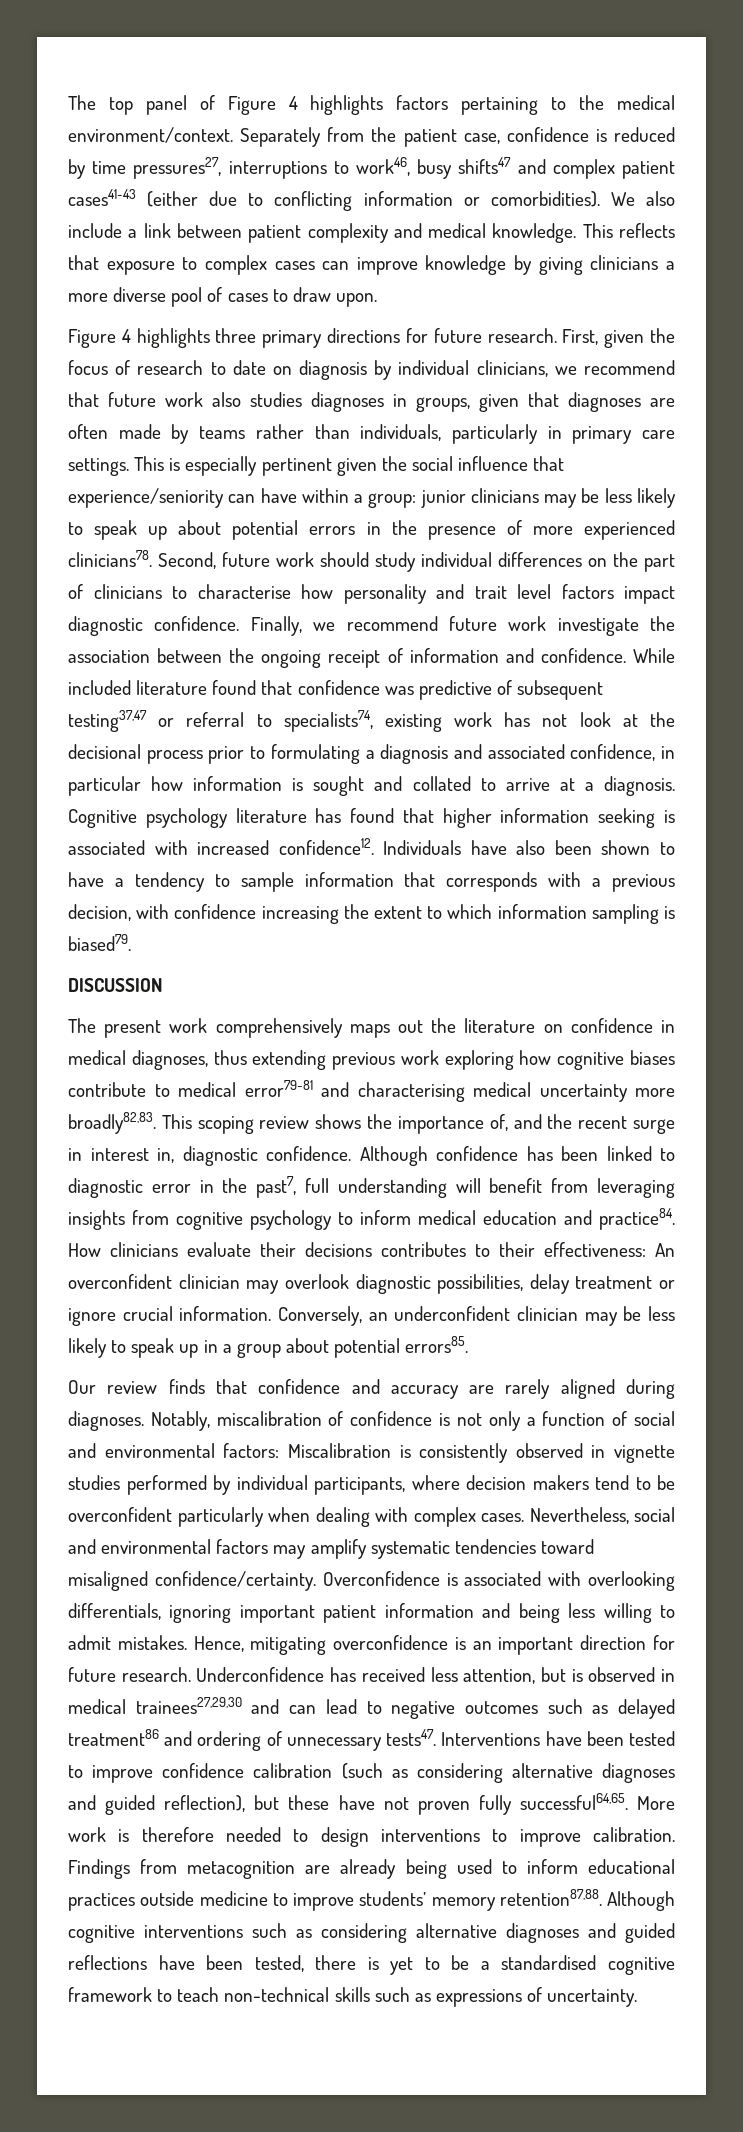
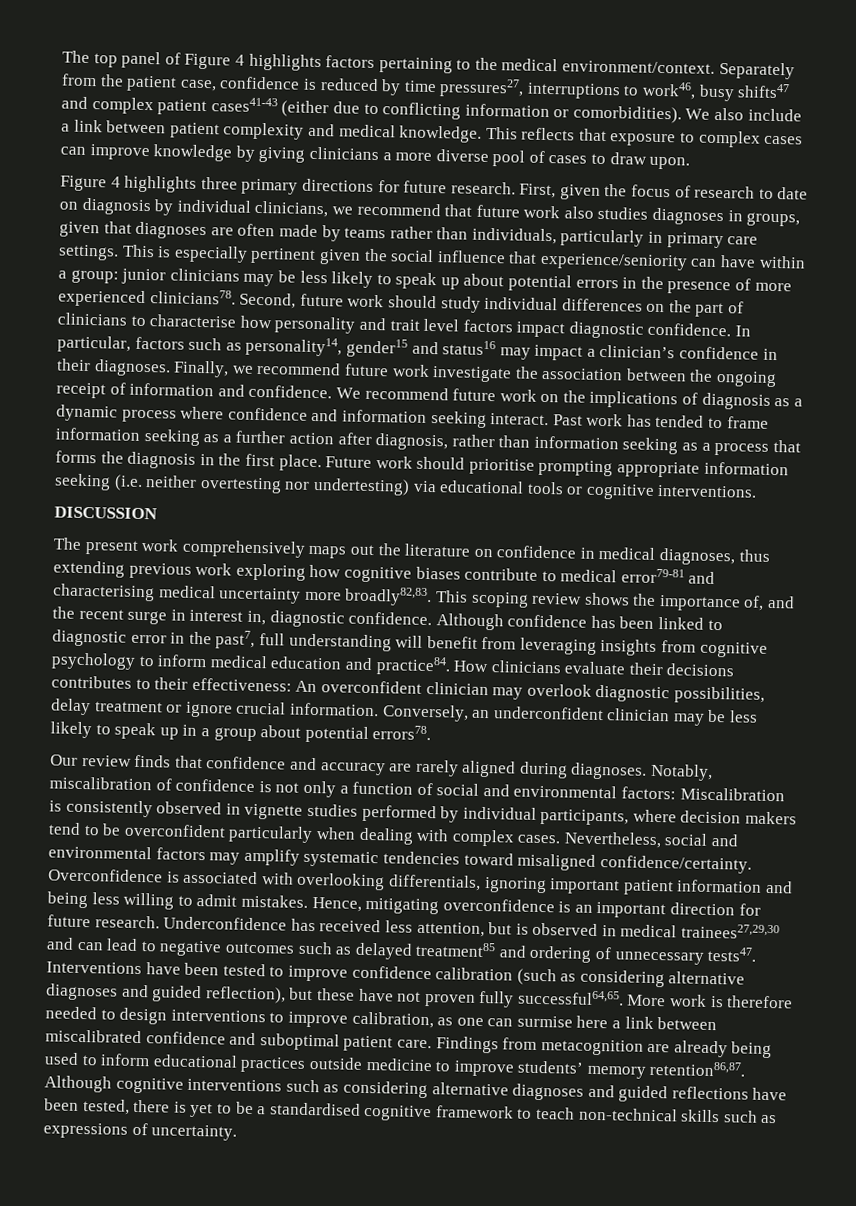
+ In particular, factors such as personality14, gender15 and status16 may impact a clinician’s confidence in their diagnoses.
- While included literature found that confidence was predictive of subsequent testing37,47 or referral to specialists74, existing work has not look at the decisional process prior to formulating a diagnosis and associated confidence, in particular how information is sought and collated to arrive at a diagnosis. Cognitive psychology literature has found that higher information seeking is associated with increased confidence12. Individuals have also been shown to have a tendency to sample information that corresponds with a previous decision, with confidence increasing the extent to which information sampling is biased79.
+ We recommend future work on the implications of diagnosis as a dynamic process where confidence and information seeking interact. Past work has tended to frame information seeking as a further action after diagnosis, rather than information seeking as a process that forms the diagnosis in the first place. Future work should prioritise prompting appropriate information seeking (i.e. neither overtesting nor undertesting) via educational tools or cognitive interventions.
- Conversely, an underconfident clinician may be less likely to speak up in a group about potential errors85.
+ Conversely, an underconfident clinician may be less likely to speak up in a group about potential errors78.
- Underconfidence has received less attention, but is observed in medical trainees27,29,30 and can lead to negative outcomes such as delayed treatment86 and ordering of unnecessary tests47.
+ Underconfidence has received less attention, but is observed in medical trainees27,29,30 and can lead to negative outcomes such as delayed treatment85 and ordering of unnecessary tests47.
- More work is therefore needed to design interventions to improve calibration.
+ More work is therefore needed to design interventions to improve calibration, as one can surmise here a link between miscalibrated confidence and suboptimal patient care.
- Findings from metacognition are already being used to inform educational practices outside medicine to improve students’ memory retention87,88.
+ Findings from metacognition are already being used to inform educational practices outside medicine to improve students’ memory retention86,87.

